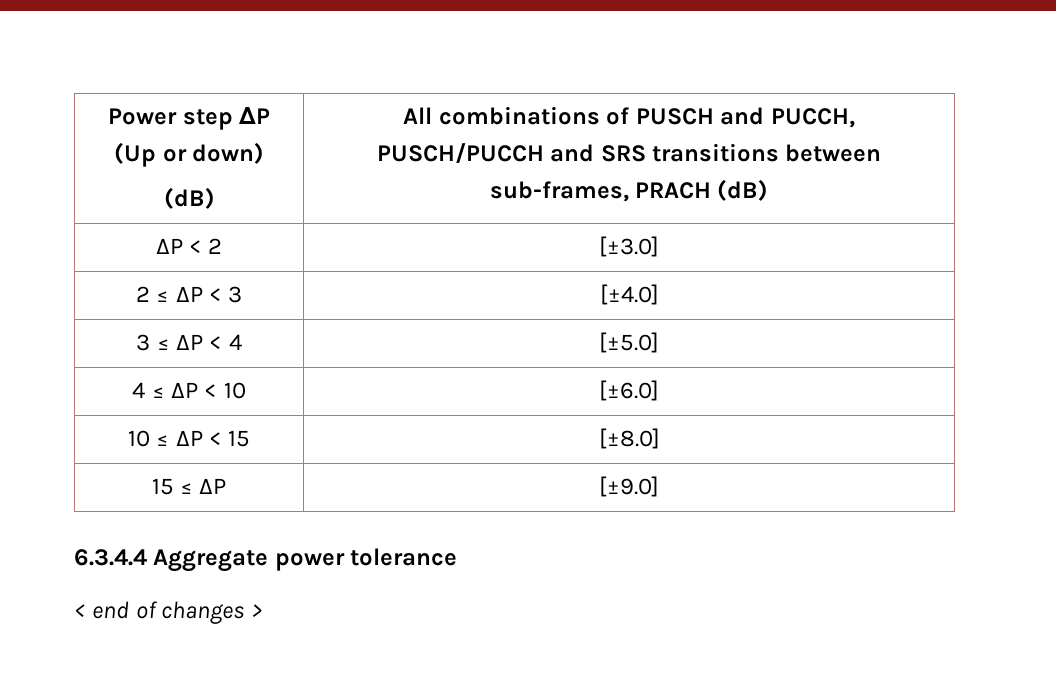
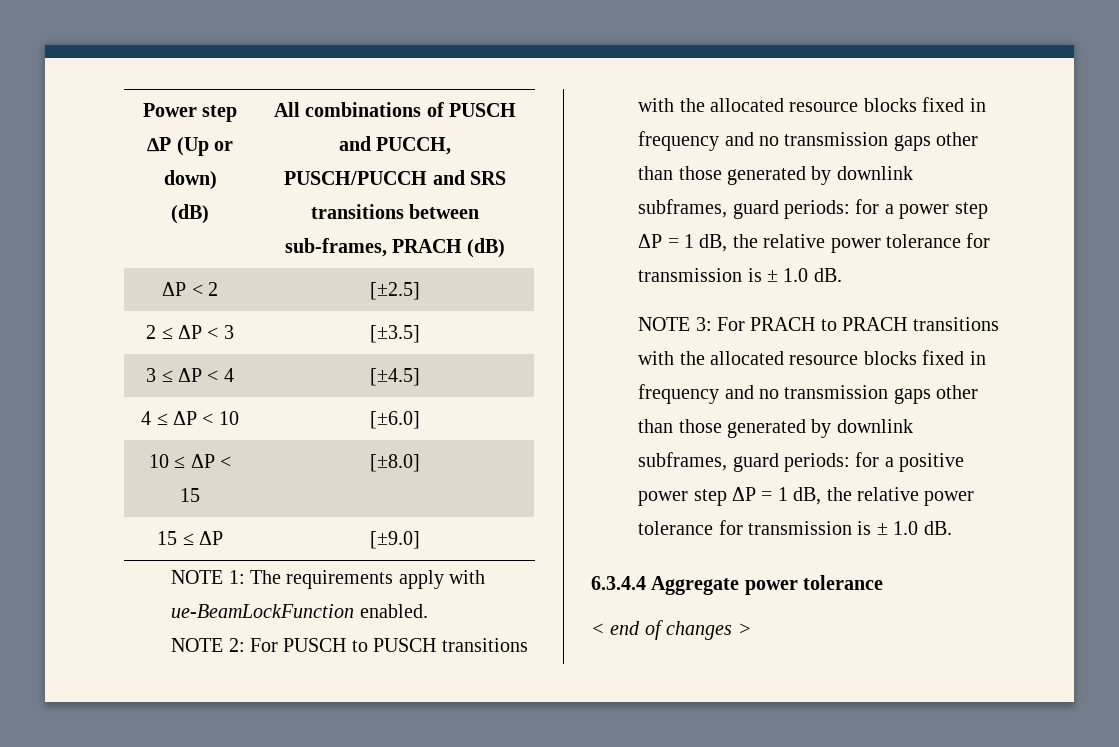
- ΔP < 2 | [±3.0]
+ ΔP < 2 | [±2.5]
- 2 ≤ ΔP < 3 | [±4.0]
+ 2 ≤ ΔP < 3 | [±3.5]
- 3 ≤ ΔP < 4 | [±5.0]
+ 3 ≤ ΔP < 4 | [±4.5]
+ NOTE 1: The requirements apply with ue-BeamLockFunction enabled.
+ NOTE 2: For PUSCH to PUSCH transitions with the allocated resource blocks fixed in frequency and no transmission gaps other than those generated by downlink subframes, guard periods: for a power step ΔP = 1 dB, the relative power tolerance for transmission is ± 1.0 dB.
+ NOTE 3: For PRACH to PRACH transitions with the allocated resource blocks fixed in frequency and no transmission gaps other than those generated by downlink subframes, guard periods: for a positive power step ΔP = 1 dB, the relative power tolerance for transmission is ± 1.0 dB.

